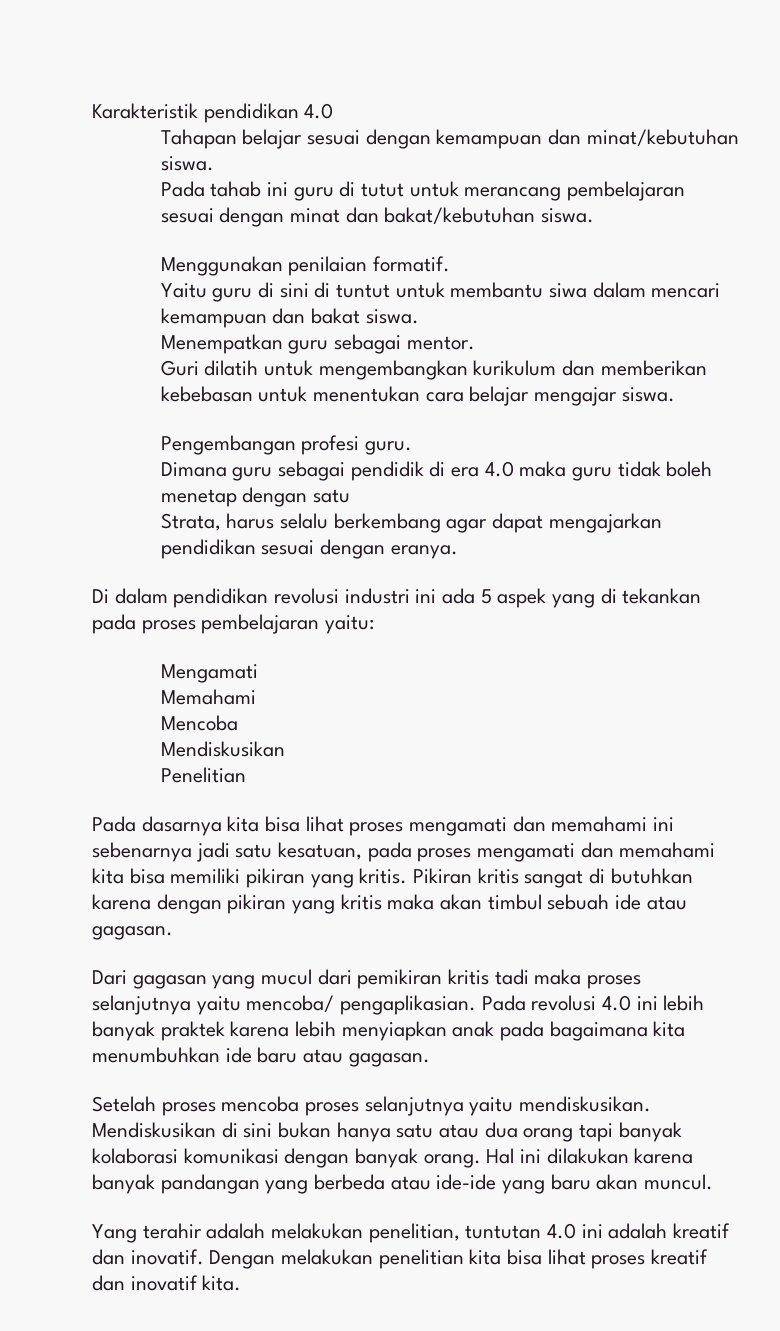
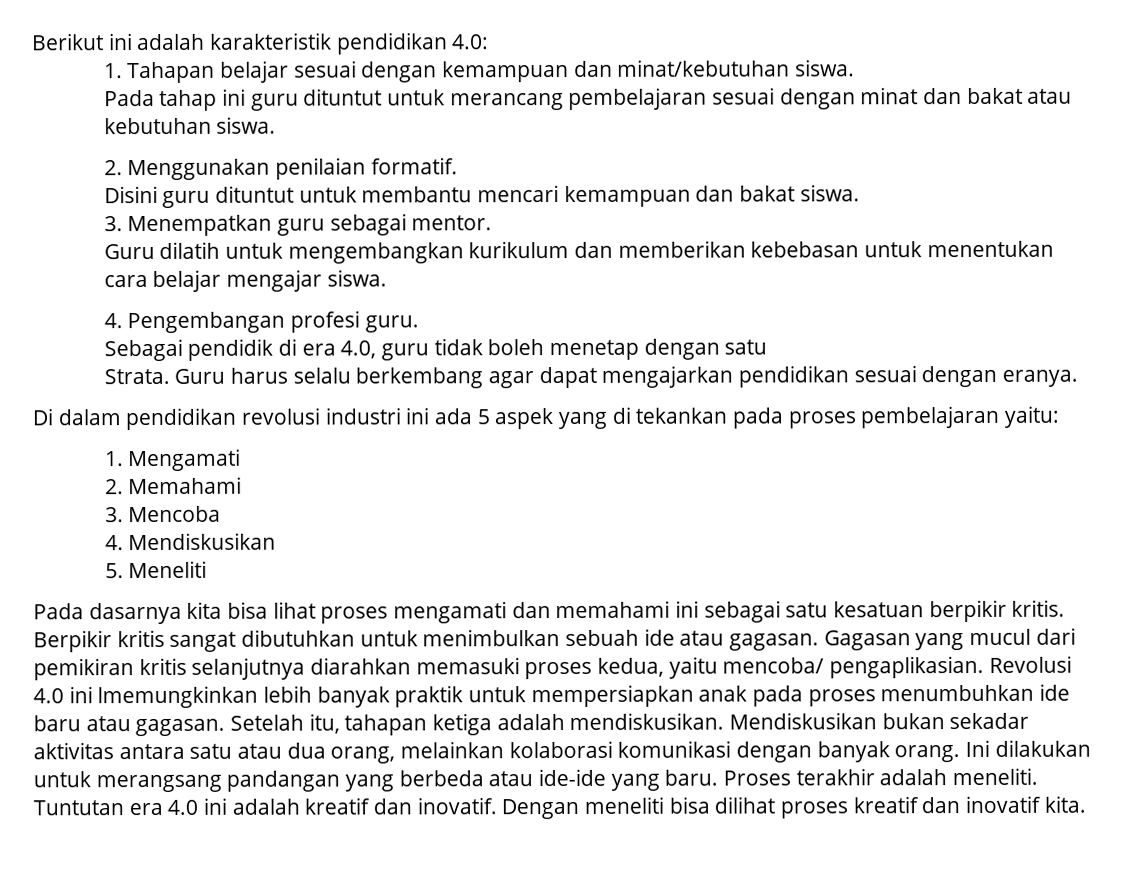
- Karakteristik pendidikan 4.0
- Tahapan belajar sesuai dengan kemampuan dan minat/kebutuhan siswa.
+ Berikut ini adalah karakteristik pendidikan 4.0:
+ 1. Tahapan belajar sesuai dengan kemampuan dan minat/kebutuhan siswa.
- Pada tahab ini guru di tutut untuk merancang pembelajaran sesuai dengan minat dan bakat/kebutuhan siswa.
- Menggunakan penilaian formatif.
+ Pada tahap ini guru dituntut untuk merancang pembelajaran sesuai dengan minat dan bakat atau kebutuhan siswa.
+ 2. Menggunakan penilaian formatif.
- Yaitu guru di sini di tuntut untuk membantu siwa dalam mencari kemampuan dan bakat siswa.
+ Disini guru dituntut untuk membantu mencari kemampuan dan bakat siswa.
- Menempatkan guru sebagai mentor.
+ 3. Menempatkan guru sebagai mentor.
- Guri dilatih untuk mengembangkan kurikulum dan memberikan kebebasan untuk menentukan cara belajar mengajar siswa.
+ Guru dilatih untuk mengembangkan kurikulum dan memberikan kebebasan untuk menentukan cara belajar mengajar siswa.
- Pengembangan profesi guru.
+ 4. Pengembangan profesi guru.
- Dimana guru sebagai pendidik di era 4.0 maka guru tidak boleh menetap dengan satu
+ Sebagai pendidik di era 4.0, guru tidak boleh menetap dengan satu
- Strata, harus selalu berkembang agar dapat mengajarkan pendidikan sesuai dengan eranya.
+ Strata. Guru harus selalu berkembang agar dapat mengajarkan pendidikan sesuai dengan eranya.
- Mengamati
+ 1. Mengamati
- Memahami
+ 2. Memahami
- Mencoba
- Mendiskusikan
+ 3. Mencoba
+ 4. Mendiskusikan
- Penelitian
+ 5. Meneliti
- Pada dasarnya kita bisa lihat proses mengamati dan memahami ini sebenarnya jadi satu kesatuan, pada proses mengamati dan memahami kita bisa memiliki pikiran yang kritis. Pikiran kritis sangat di butuhkan karena dengan pikiran yang kritis maka akan timbul sebuah ide atau gagasan.
- Dari gagasan yang mucul dari pemikiran kritis tadi maka proses selanjutnya yaitu mencoba/ pengaplikasian.
+ Pada dasarnya kita bisa lihat proses mengamati dan memahami ini sebagai satu kesatuan berpikir kritis. Berpikir kritis sangat dibutuhkan untuk menimbulkan sebuah ide atau gagasan. Gagasan yang mucul dari pemikiran kritis selanjutnya diarahkan memasuki proses kedua, yaitu mencoba/ pengaplikasian.
- Pada revolusi 4.0 ini lebih banyak praktek karena lebih menyiapkan anak pada bagaimana kita menumbuhkan ide baru atau gagasan.
- Setelah proses mencoba proses selanjutnya yaitu mendiskusikan. Mendiskusikan di sini bukan hanya satu atau dua orang tapi banyak kolaborasi komunikasi dengan banyak orang.
+ Revolusi 4.0 ini lmemungkinkan lebih banyak praktik untuk mempersiapkan anak pada proses menumbuhkan ide baru atau gagasan. Setelah itu, tahapan ketiga adalah mendiskusikan. Mendiskusikan bukan sekadar aktivitas antara satu atau dua orang, melainkan kolaborasi komunikasi dengan banyak orang.
- Hal ini dilakukan karena banyak pandangan yang berbeda atau ide-ide yang baru akan muncul.
- Yang terahir adalah melakukan penelitian, tuntutan 4.0 ini adalah kreatif dan inovatif.
+ Ini dilakukan untuk merangsang pandangan yang berbeda atau ide-ide yang baru. Proses terakhir adalah meneliti. Tuntutan era 4.0 ini adalah kreatif dan inovatif.
- Dengan melakukan penelitian kita bisa lihat proses kreatif dan inovatif kita.
+ Dengan meneliti bisa dilihat proses kreatif dan inovatif kita.

